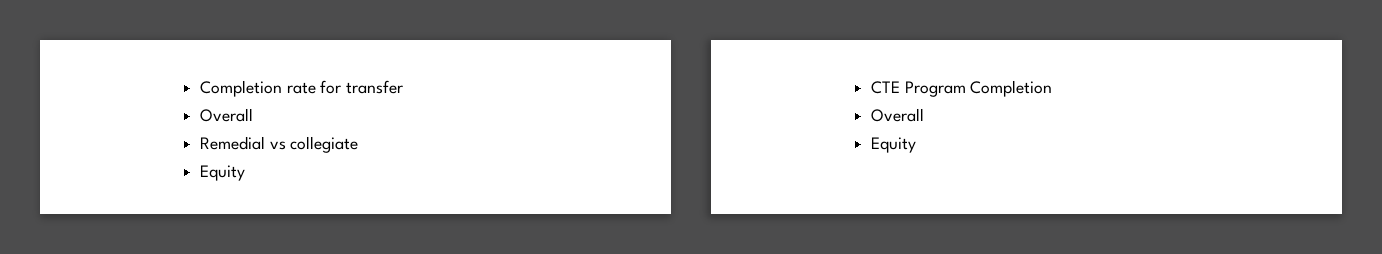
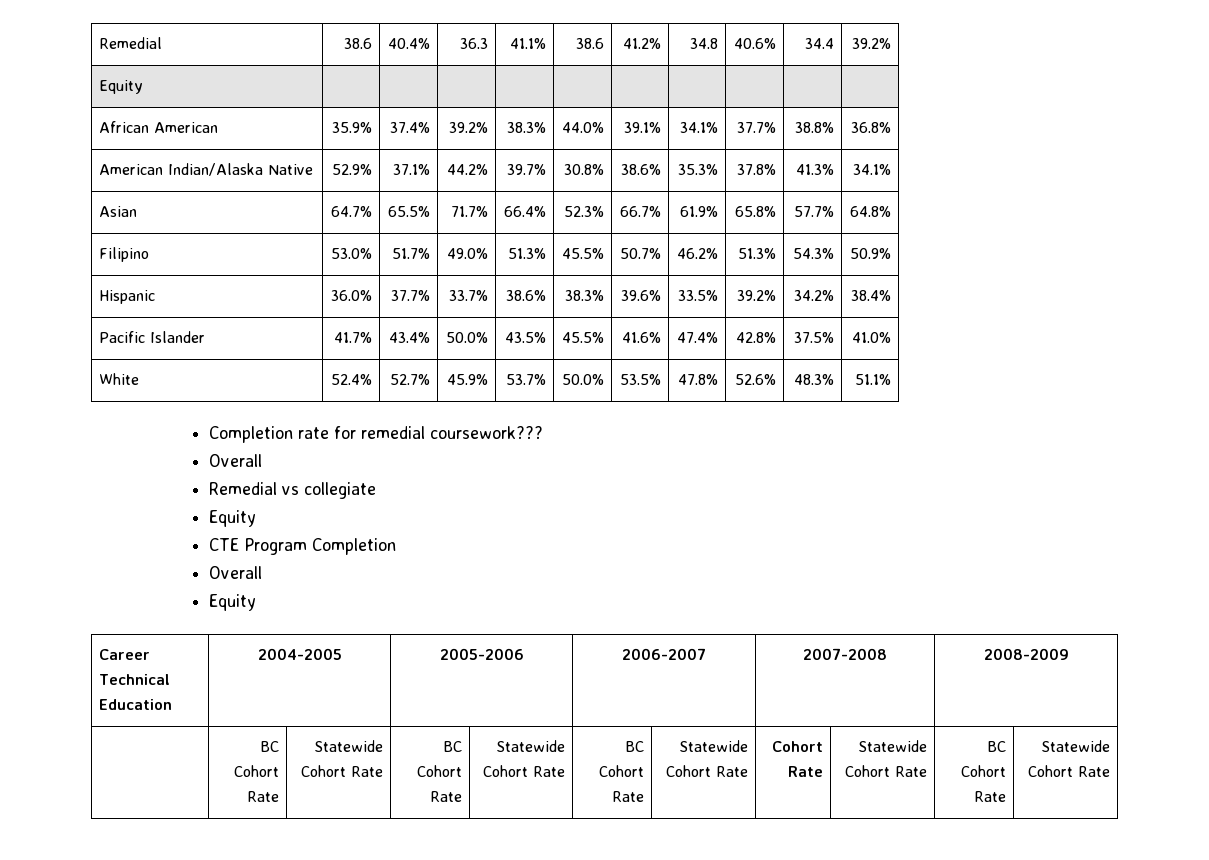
+ Remedial | 38.6 | 40.4% | 36.3 | 41.1% | 38.6 | 41.2% | 34.8 | 40.6% | 34.4 | 39.2%
+ Equity | | | | | | | | | |
+ African American | 35.9% | 37.4% | 39.2% | 38.3% | 44.0% | 39.1% | 34.1% | 37.7% | 38.8% | 36.8%
+ American Indian/Alaska Native | 52.9% | 37.1% | 44.2% | 39.7% | 30.8% | 38.6% | 35.3% | 37.8% | 41.3% | 34.1%
+ Asian | 64.7% | 65.5% | 71.7% | 66.4% | 52.3% | 66.7% | 61.9% | 65.8% | 57.7% | 64.8%
+ Filipino | 53.0% | 51.7% | 49.0% | 51.3% | 45.5% | 50.7% | 46.2% | 51.3% | 54.3% | 50.9%
+ Hispanic | 36.0% | 37.7% | 33.7% | 38.6% | 38.3% | 39.6% | 33.5% | 39.2% | 34.2% | 38.4%
+ Pacific Islander | 41.7% | 43.4% | 50.0% | 43.5% | 45.5% | 41.6% | 47.4% | 42.8% | 37.5% | 41.0%
+ White | 52.4% | 52.7% | 45.9% | 53.7% | 50.0% | 53.5% | 47.8% | 52.6% | 48.3% | 51.1%
- Completion rate for transfer
+ Completion rate for remedial coursework???
+ Career Technical Education | 2004-2005 | 2005-2006 | 2006-2007 | 2007-2008 | 2008-2009
+ | BC Cohort Rate | Statewide Cohort Rate | BC Cohort Rate | Statewide Cohort Rate | BC Cohort Rate | Statewide Cohort Rate | Cohort Rate | Statewide Cohort Rate | BC Cohort Rate | Statewide Cohort Rate

